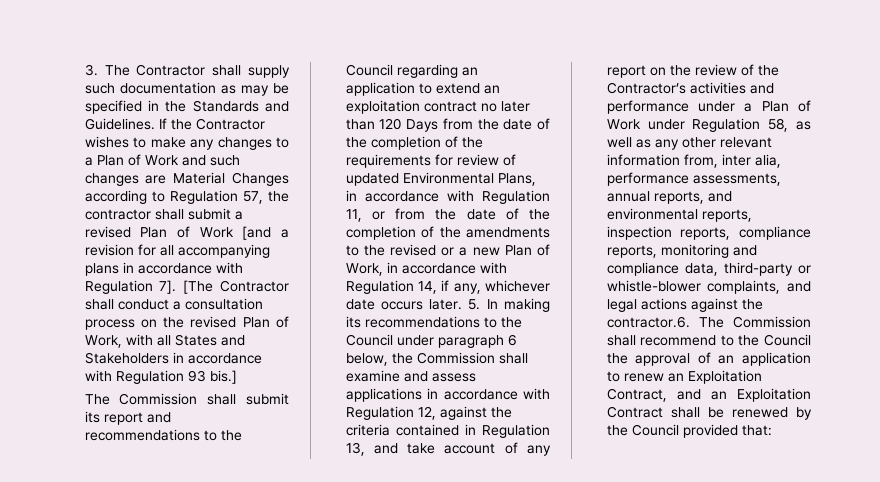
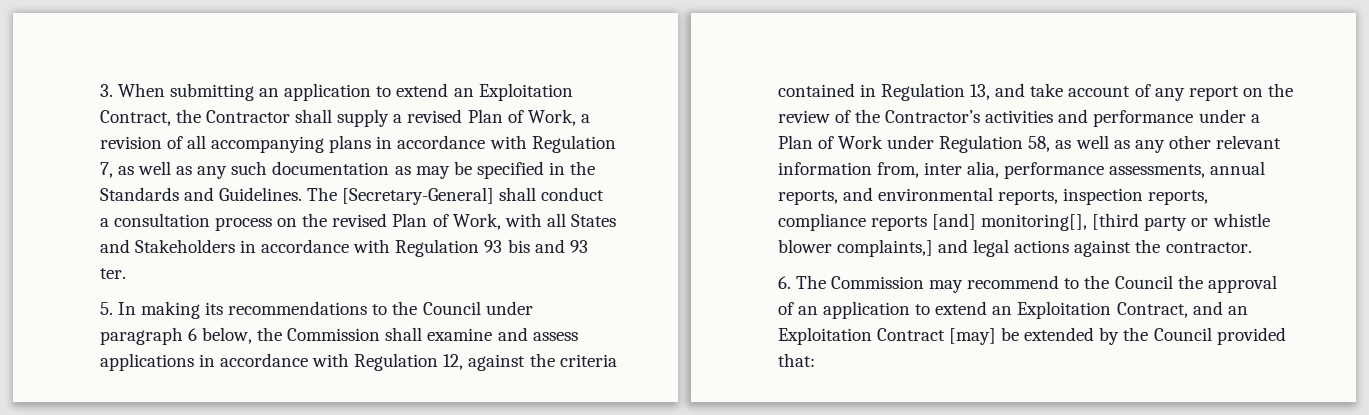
- 3. The Contractor shall supply such documentation as may be specified in the Standards and Guidelines.
+ 3. When submitting an application to extend an Exploitation Contract, the Contractor shall supply a revised Plan of Work, a revision of all accompanying plans in accordance with Regulation 7, as well as any such documentation as may be specified in the Standards and Guidelines.
- If the Contractor wishes to make any changes to a Plan of Work and such changes are Material Changes according to Regulation 57, the contractor shall submit a revised Plan of Work [and a revision for all accompanying plans in accordance with Regulation 7]. [The Contractor shall conduct a consultation process on the revised Plan of Work, with all States and Stakeholders in accordance with Regulation 93 bis.]
- The Commission shall submit its report and recommendations to the Council regarding an application to extend an exploitation contract no later than 120 Days from the date of the completion of the requirements for review of updated Environmental Plans, in accordance with Regulation 11, or from the date of the completion of the amendments to the revised or a new Plan of Work, in accordance with Regulation 14, if any, whichever date occurs later. 5. In making its recommendations to the Council under paragraph 6 below, the Commission shall examine and assess applications in accordance with Regulation 12, against the criteria contained in Regulation 13, and take account of any report on the review of the Contractor’s activities and performance under a Plan of Work under Regulation 58, as well as any other relevant information from, inter alia, performance assessments, annual reports, and environmental reports, inspection reports, compliance reports, monitoring and compliance data, third-party or whistle-blower complaints, and legal actions against the contractor.6. The Commission shall recommend to the Council the approval of an application to renew an Exploitation Contract, and an Exploitation Contract shall be renewed by the Council provided that:
+ The [Secretary-General] shall conduct a consultation process on the revised Plan of Work, with all States and Stakeholders in accordance with Regulation 93 bis and 93 ter.
+ 5. In making its recommendations to the Council under paragraph 6 below, the Commission shall examine and assess applications in accordance with Regulation 12, against the criteria contained in Regulation 13, and take account of any report on the review of the Contractor’s activities and performance under a Plan of Work under Regulation 58, as well as any other relevant information from, inter alia, performance assessments, annual reports, and environmental reports, inspection reports, compliance reports [and] monitoring[], [third party or whistle blower complaints,] and legal actions against the contractor.
+ 6. The Commission may recommend to the Council the approval of an application to extend an Exploitation Contract, and an Exploitation Contract [may] be extended by the Council provided that:

